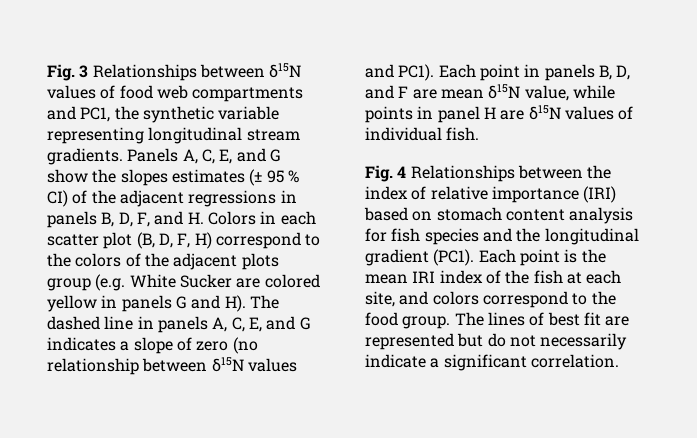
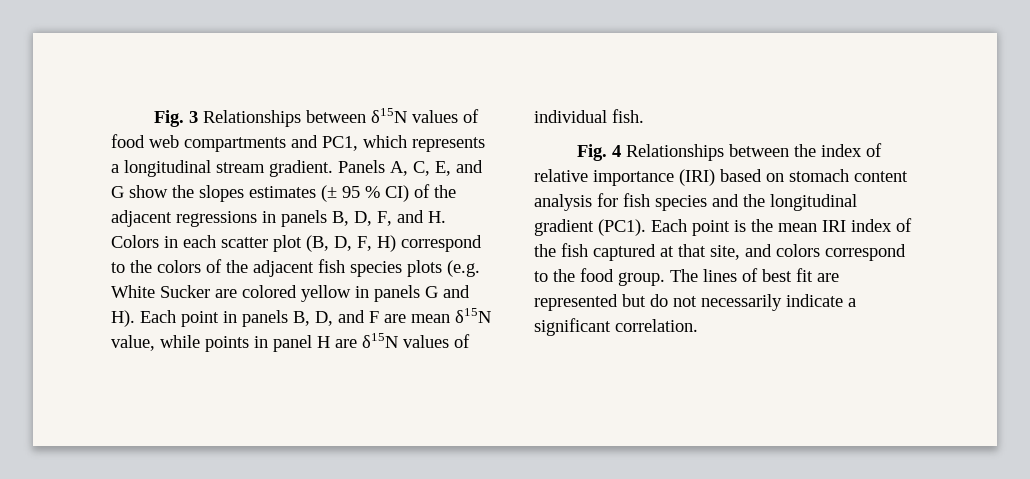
- Fig. 3 Relationships between δ15N values of food web compartments and PC1, the synthetic variable representing longitudinal stream gradients.
+ Fig. 3 Relationships between δ15N values of food web compartments and PC1, which represents a longitudinal stream gradient.
- Panels A, C, E, and G show the slopes estimates (± 95 % CI) of the adjacent regressions in panels B, D, F, and H. Colors in each scatter plot (B, D, F, H) correspond to the colors of the adjacent plots group (e.g. White Sucker are colored yellow in panels G and H). The dashed line in panels A, C, E, and G indicates a slope of zero (no relationship between δ15N values and PC1). Each point in panels B, D, and F are mean δ15N value, while points in panel H are δ15N values of individual fish.
+ Panels A, C, E, and G show the slopes estimates (± 95 % CI) of the adjacent regressions in panels B, D, F, and H. Colors in each scatter plot (B, D, F, H) correspond to the colors of the adjacent fish species plots (e.g. White Sucker are colored yellow in panels G and H). Each point in panels B, D, and F are mean δ15N value, while points in panel H are δ15N values of individual fish.
- Each point is the mean IRI index of the fish at each site, and colors correspond to the food group.
+ Each point is the mean IRI index of the fish captured at that site, and colors correspond to the food group.

